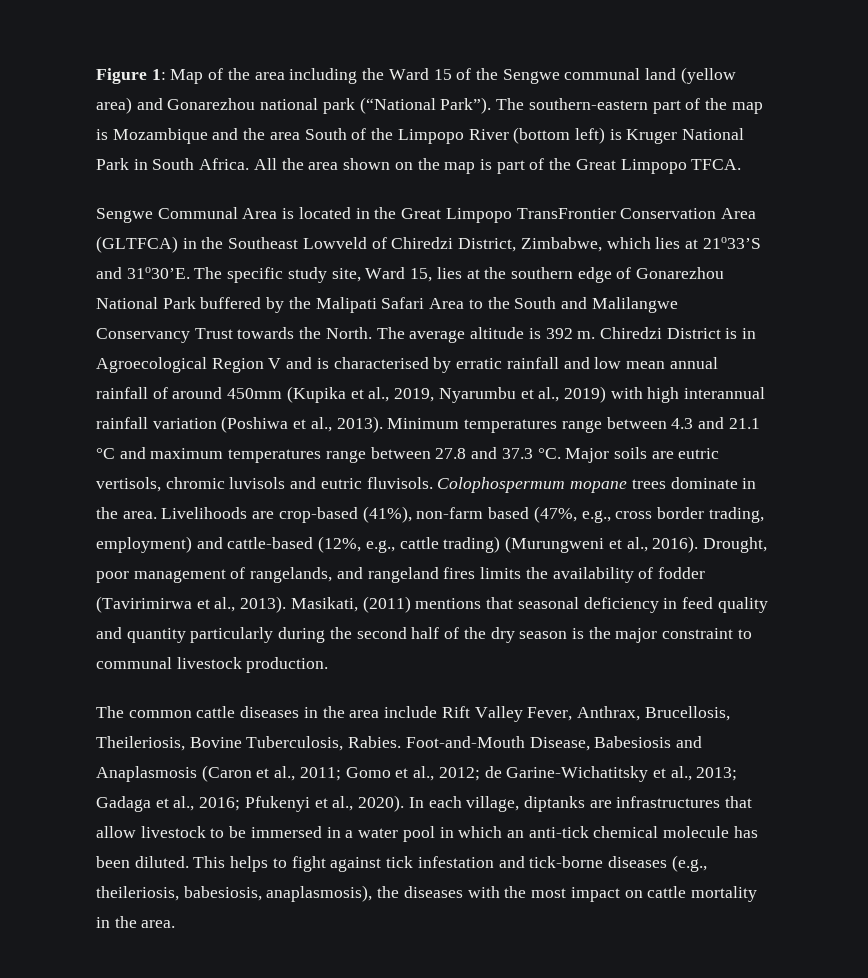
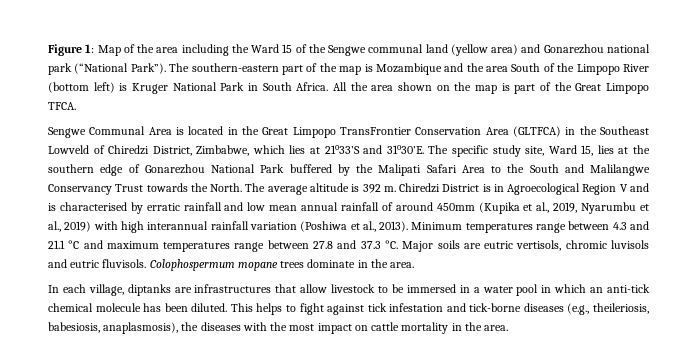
- Colophospermum mopane trees dominate in the area. Livelihoods are crop-based (41%), non-farm based (47%, e.g., cross border trading, employment) and cattle-based (12%, e.g., cattle trading) (Murungweni et al., 2016). Drought, poor management of rangelands, and rangeland fires limits the availability of fodder (Tavirimirwa et al., 2013). Masikati, (2011) mentions that seasonal deficiency in feed quality and quantity particularly during the second half of the dry season is the major constraint to communal livestock production.
- The common cattle diseases in the area include Rift Valley Fever, Anthrax, Brucellosis, Theileriosis, Bovine Tuberculosis, Rabies. Foot-and-Mouth Disease, Babesiosis and Anaplasmosis (Caron et al., 2011; Gomo et al., 2012; de Garine-Wichatitsky et al., 2013; Gadaga et al., 2016; Pfukenyi et al., 2020). In each village, diptanks are infrastructures that allow livestock to be immersed in a water pool in which an anti-tick chemical molecule has been diluted.
+ Colophospermum mopane trees dominate in the area.
+ In each village, diptanks are infrastructures that allow livestock to be immersed in a water pool in which an anti-tick chemical molecule has been diluted.

